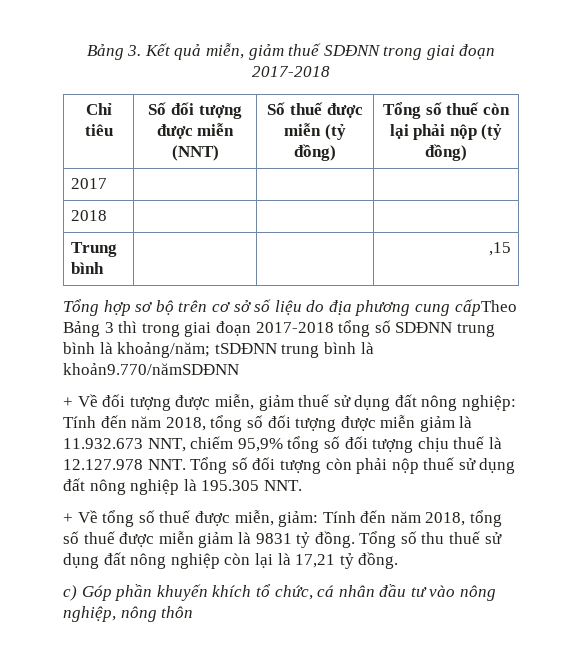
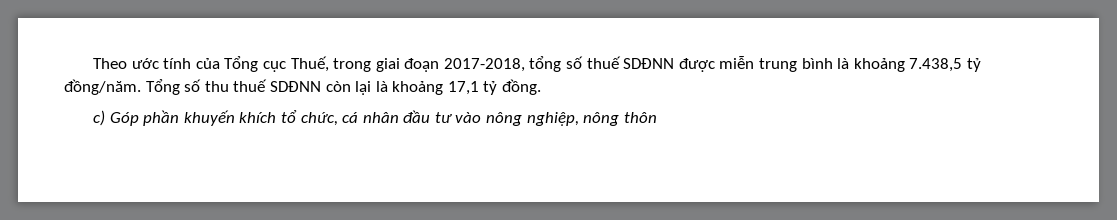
- Bảng 3. Kết quả miễn, giảm thuế SDĐNN trong giai đoạn 2017-2018
- Chỉ tiêu | Số đối tượng được miễn (NNT) | Số thuế được miễn (tỷ đồng) | Tổng số thuế còn lại phải nộp (tỷ đồng)
- 2017 | | |
- 2018 | | |
- Trung bình | | | ,15
- Tổng hợp sơ bộ trên cơ sở số liệu do địa phương cung cấpTheo Bảng 3 thì trong giai đoạn 2017-2018 tổng số SDĐNN trung bình là khoảng/năm; tSDĐNN trung bình là khoản9.770/nămSDĐNN
- + Về đối tượng được miễn, giảm thuế sử dụng đất nông nghiệp: Tính đến năm 2018, tổng số đối tượng được miễn giảm là 11.932.673 NNT, chiếm 95,9% tổng số đối tượng chịu thuế là 12.127.978 NNT. Tổng số đối tượng còn phải nộp thuế sử dụng đất nông nghiệp là 195.305 NNT.
- + Về tổng số thuế được miễn, giảm: Tính đến năm 2018, tổng số thuế được miễn giảm là 9831 tỷ đồng. Tổng số thu thuế sử dụng đất nông nghiệp còn lại là 17,21 tỷ đồng.
+ Theo ước tính của Tổng cục Thuế, trong giai đoạn 2017-2018, tổng số thuế SDĐNN được miễn trung bình là khoảng 7.438,5 tỷ đồng/năm. Tổng số thu thuế SDĐNN còn lại là khoảng 17,1 tỷ đồng.

